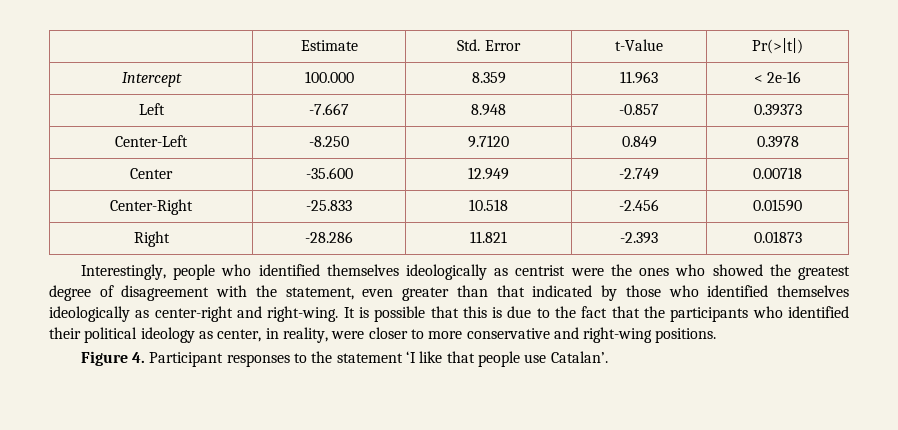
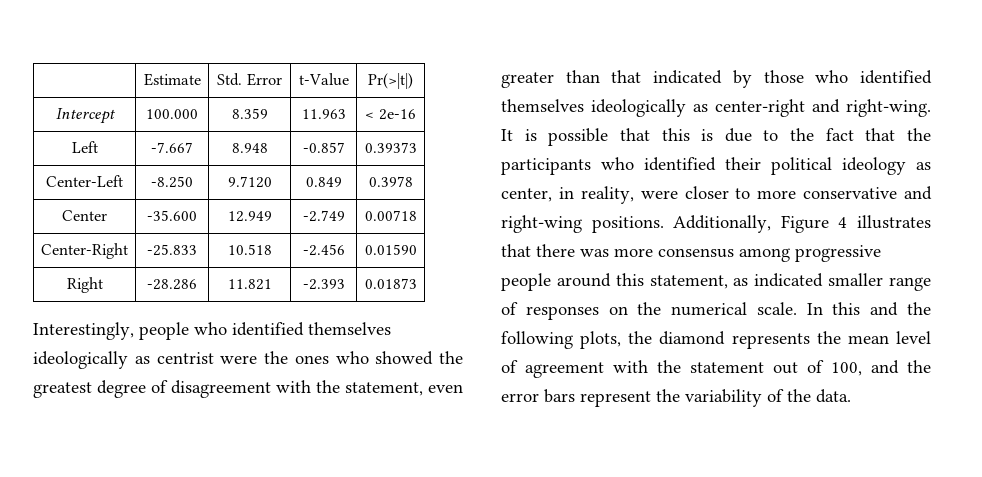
- It is possible that this is due to the fact that the participants who identified their political ideology as center, in reality, were closer to more conservative and right-wing positions.
- Figure 4. Participant responses to the statement ‘I like that people use Catalan’.
+ It is possible that this is due to the fact that the participants who identified their political ideology as center, in reality, were closer to more conservative and right-wing positions. Additionally, Figure 4 illustrates that there was more consensus among progressive people around this statement, as indicated smaller range of responses on the numerical scale. In this and the following plots, the diamond represents the mean level of agreement with the statement out of 100, and the error bars represent the variability of the data.

